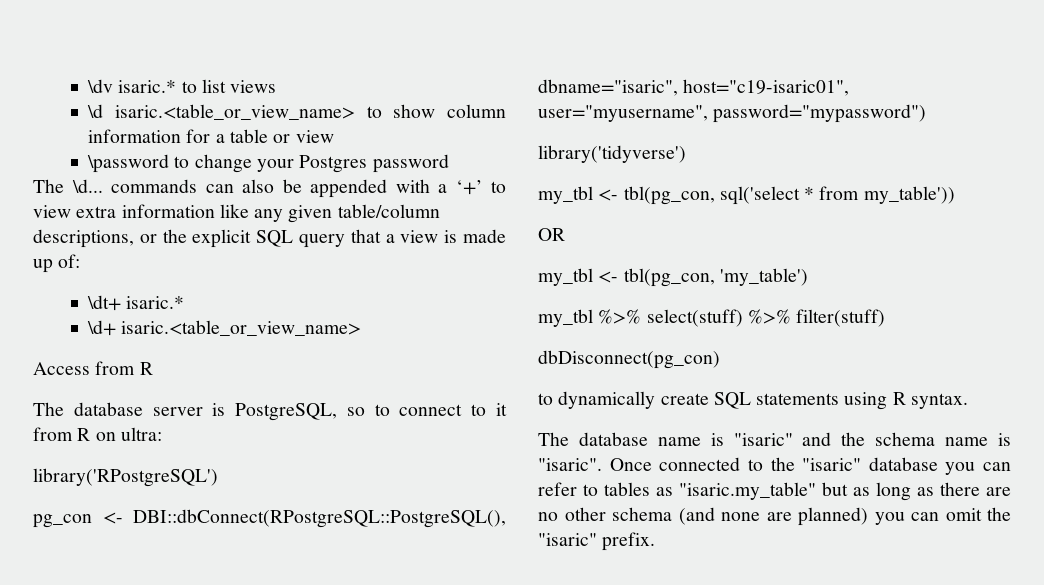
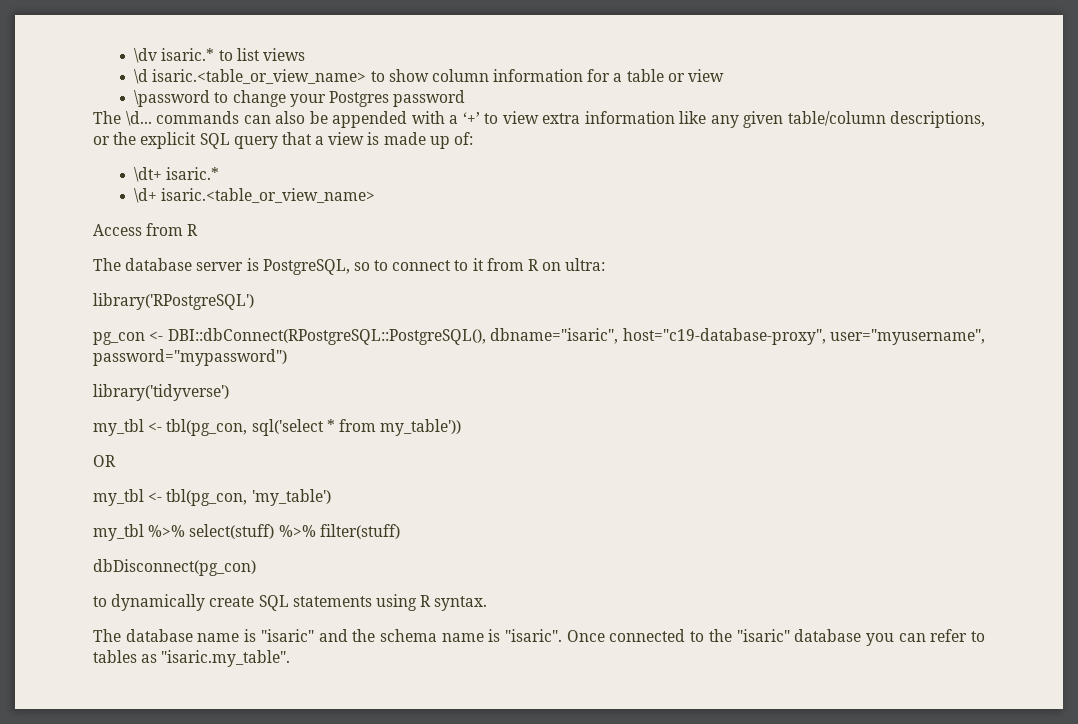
- pg_con <- DBI::dbConnect(RPostgreSQL::PostgreSQL(), dbname="isaric", host="c19-isaric01", user="myusername", password="mypassword")
+ pg_con <- DBI::dbConnect(RPostgreSQL::PostgreSQL(), dbname="isaric", host="c19-database-proxy", user="myusername", password="mypassword")
- Once connected to the "isaric" database you can refer to tables as "isaric.my_table" but as long as there are no other schema (and none are planned) you can omit the "isaric" prefix.
+ Once connected to the "isaric" database you can refer to tables as "isaric.my_table".

